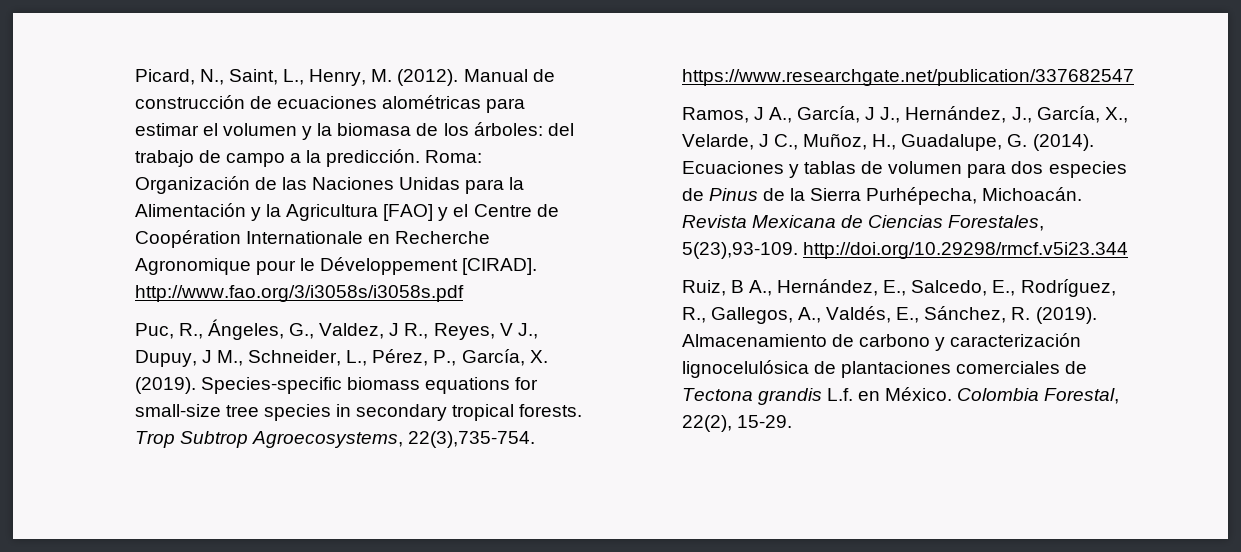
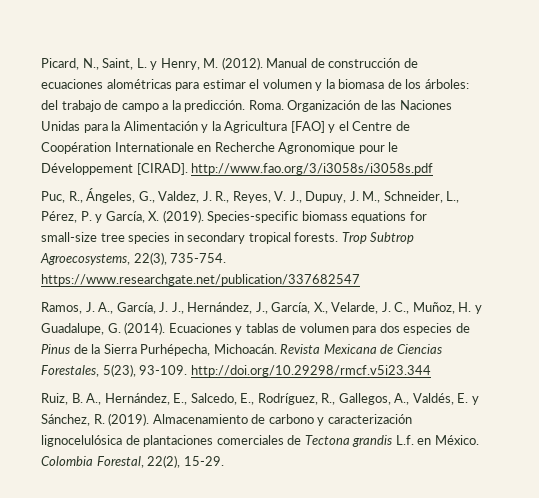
- Picard, N., Saint, L., Henry, M. (2012).
+ Picard, N., Saint, L. y Henry, M. (2012).
- Roma: Organización de las Naciones Unidas para la Alimentación y la Agricultura [FAO] y el Centre de Coopération Internationale en Recherche Agronomique pour le Développement [CIRAD]. http://www.fao.org/3/i3058s/i3058s.pdf
+ Roma. Organización de las Naciones Unidas para la Alimentación y la Agricultura [FAO] y el Centre de Coopération Internationale en Recherche Agronomique pour le Développement [CIRAD]. http://www.fao.org/3/i3058s/i3058s.pdf
- Puc, R., Ángeles, G., Valdez, J R., Reyes, V J., Dupuy, J M., Schneider, L., Pérez, P., García, X. (2019).
+ Puc, R., Ángeles, G., Valdez, J. R., Reyes, V. J., Dupuy, J. M., Schneider, L., Pérez, P. y García, X. (2019).
- Trop Subtrop Agroecosystems, 22(3),735-754. https://www.researchgate.net/publication/337682547
+ Trop Subtrop Agroecosystems, 22(3), 735-754. https://www.researchgate.net/publication/337682547
- Ramos, J A., García, J J., Hernández, J., García, X., Velarde, J C., Muñoz, H., Guadalupe, G. (2014).
+ Ramos, J. A., García, J. J., Hernández, J., García, X., Velarde, J. C., Muñoz, H. y Guadalupe, G. (2014).
- Revista Mexicana de Ciencias Forestales, 5(23),93-109. http://doi.org/10.29298/rmcf.v5i23.344
+ Revista Mexicana de Ciencias Forestales, 5(23), 93-109. http://doi.org/10.29298/rmcf.v5i23.344
- Ruiz, B A., Hernández, E., Salcedo, E., Rodríguez, R., Gallegos, A., Valdés, E., Sánchez, R. (2019).
+ Ruiz, B. A., Hernández, E., Salcedo, E., Rodríguez, R., Gallegos, A., Valdés, E. y Sánchez, R. (2019).

